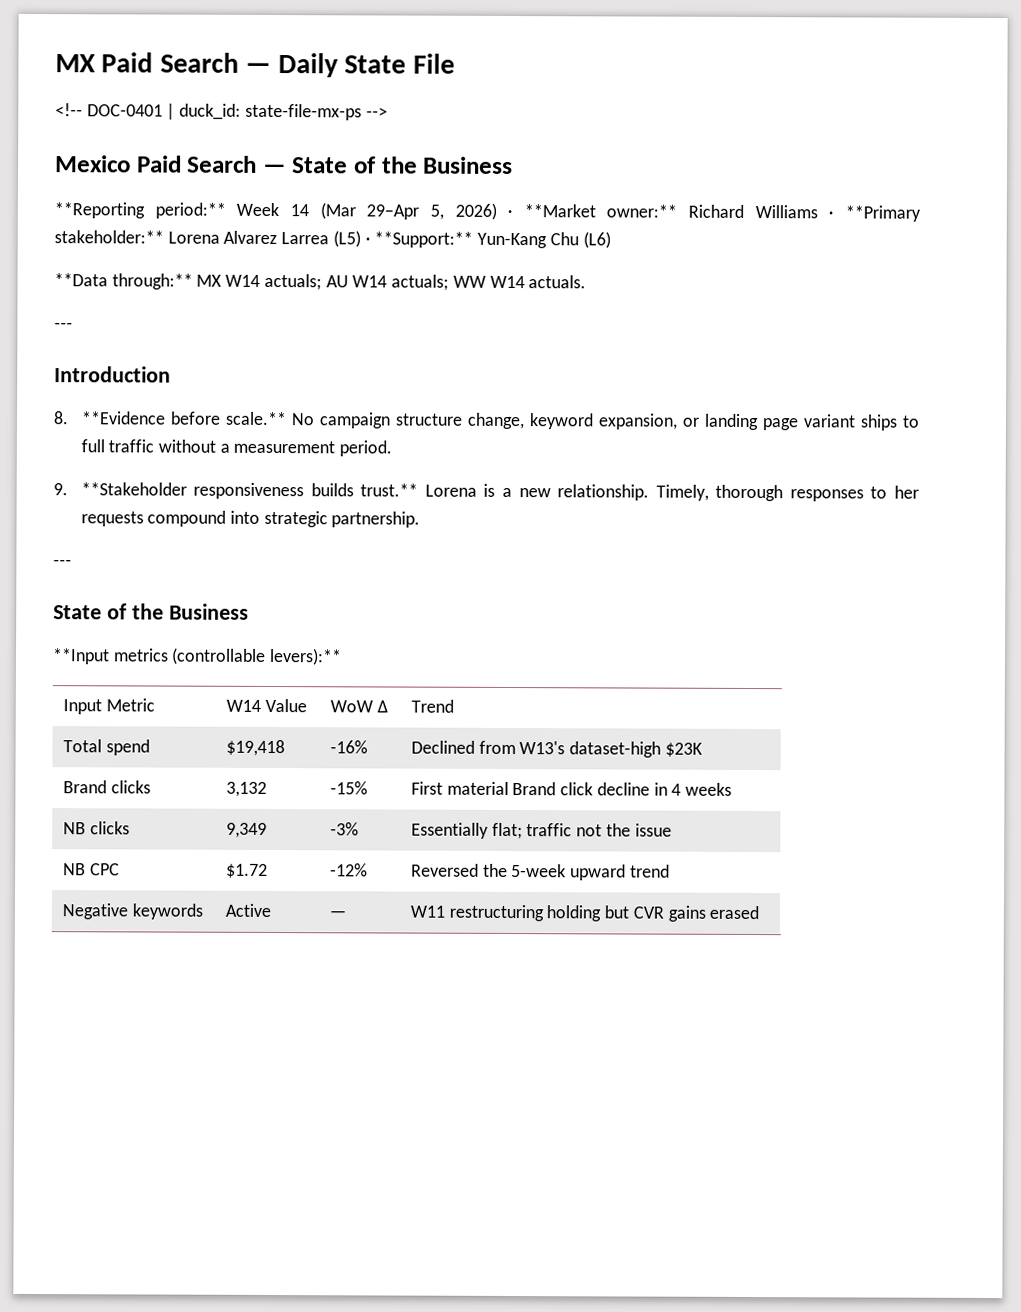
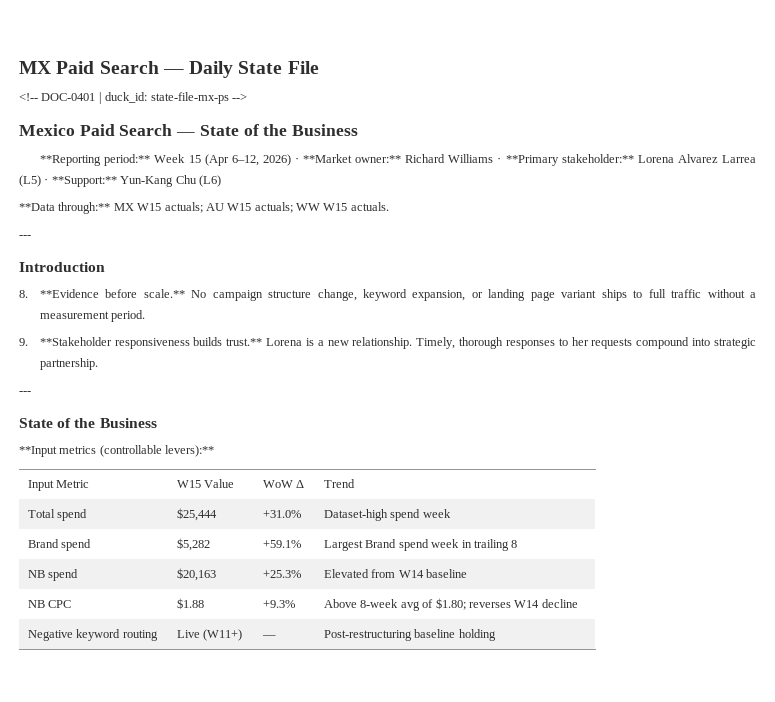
- **Reporting period:** Week 14 (Mar 29–Apr 5, 2026) · **Market owner:** Richard Williams · **Primary stakeholder:** Lorena Alvarez Larrea (L5) · **Support:** Yun-Kang Chu (L6)
+ **Reporting period:** Week 15 (Apr 6–12, 2026) · **Market owner:** Richard Williams · **Primary stakeholder:** Lorena Alvarez Larrea (L5) · **Support:** Yun-Kang Chu (L6)
- **Data through:** MX W14 actuals; AU W14 actuals; WW W14 actuals.
+ **Data through:** MX W15 actuals; AU W15 actuals; WW W15 actuals.
- Input Metric | W14 Value | WoW Δ | Trend
+ Input Metric | W15 Value | WoW Δ | Trend
- Total spend | $19,418 | -16% | Declined from W13's dataset-high $23K
- Brand clicks | 3,132 | -15% | First material Brand click decline in 4 weeks
- NB clicks | 9,349 | -3% | Essentially flat; traffic not the issue
- NB CPC | $1.72 | -12% | Reversed the 5-week upward trend
- Negative keywords | Active | — | W11 restructuring holding but CVR gains erased
+ Total spend | $25,444 | +31.0% | Dataset-high spend week
+ Brand spend | $5,282 | +59.1% | Largest Brand spend week in trailing 8
+ NB spend | $20,163 | +25.3% | Elevated from W14 baseline
+ NB CPC | $1.88 | +9.3% | Above 8-week avg of $1.80; reverses W14 decline
+ Negative keyword routing | Live (W11+) | — | Post-restructuring baseline holding

